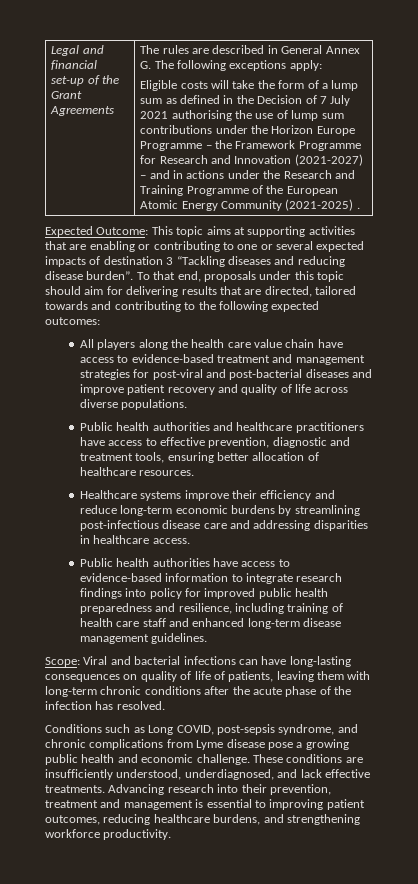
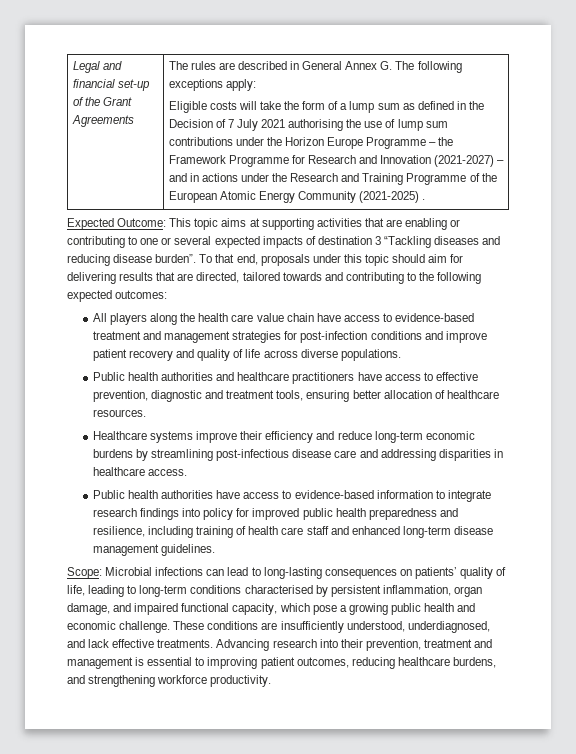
- All players along the health care value chain have access to evidence-based treatment and management strategies for post-viral and post-bacterial diseases and improve patient recovery and quality of life across diverse populations.
+ All players along the health care value chain have access to evidence-based treatment and management strategies for post-infection conditions and improve patient recovery and quality of life across diverse populations.
- Scope: Viral and bacterial infections can have long-lasting consequences on quality of life of patients, leaving them with long-term chronic conditions after the acute phase of the infection has resolved.
- Conditions such as Long COVID, post-sepsis syndrome, and chronic complications from Lyme disease pose a growing public health and economic challenge.
+ Scope: Microbial infections can lead to long-lasting consequences on patients’ quality of life, leading to long-term conditions characterised by persistent inflammation, organ damage, and impaired functional capacity, which pose a growing public health and economic challenge.

